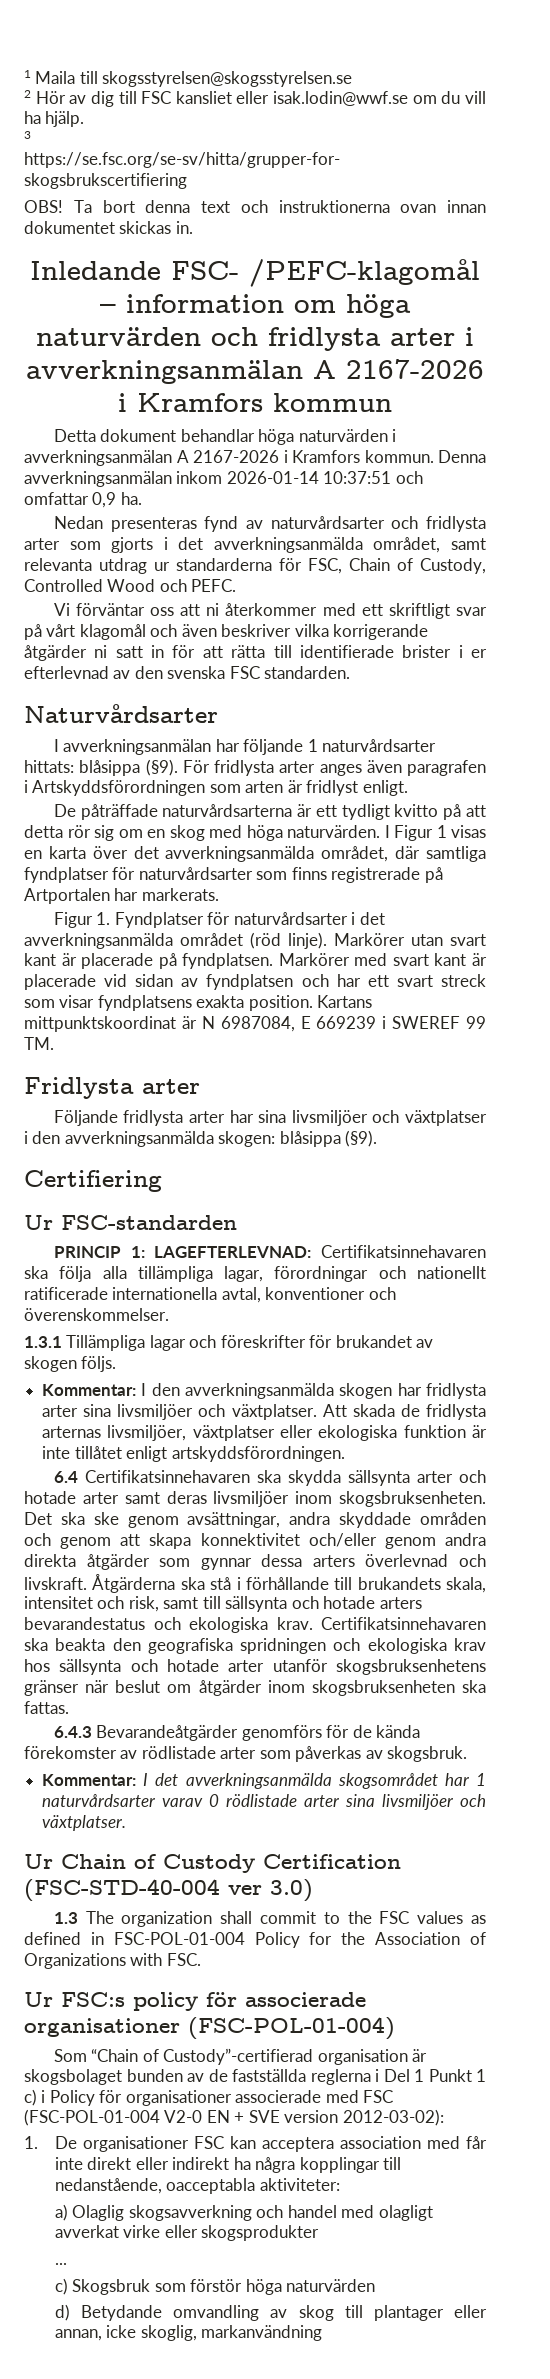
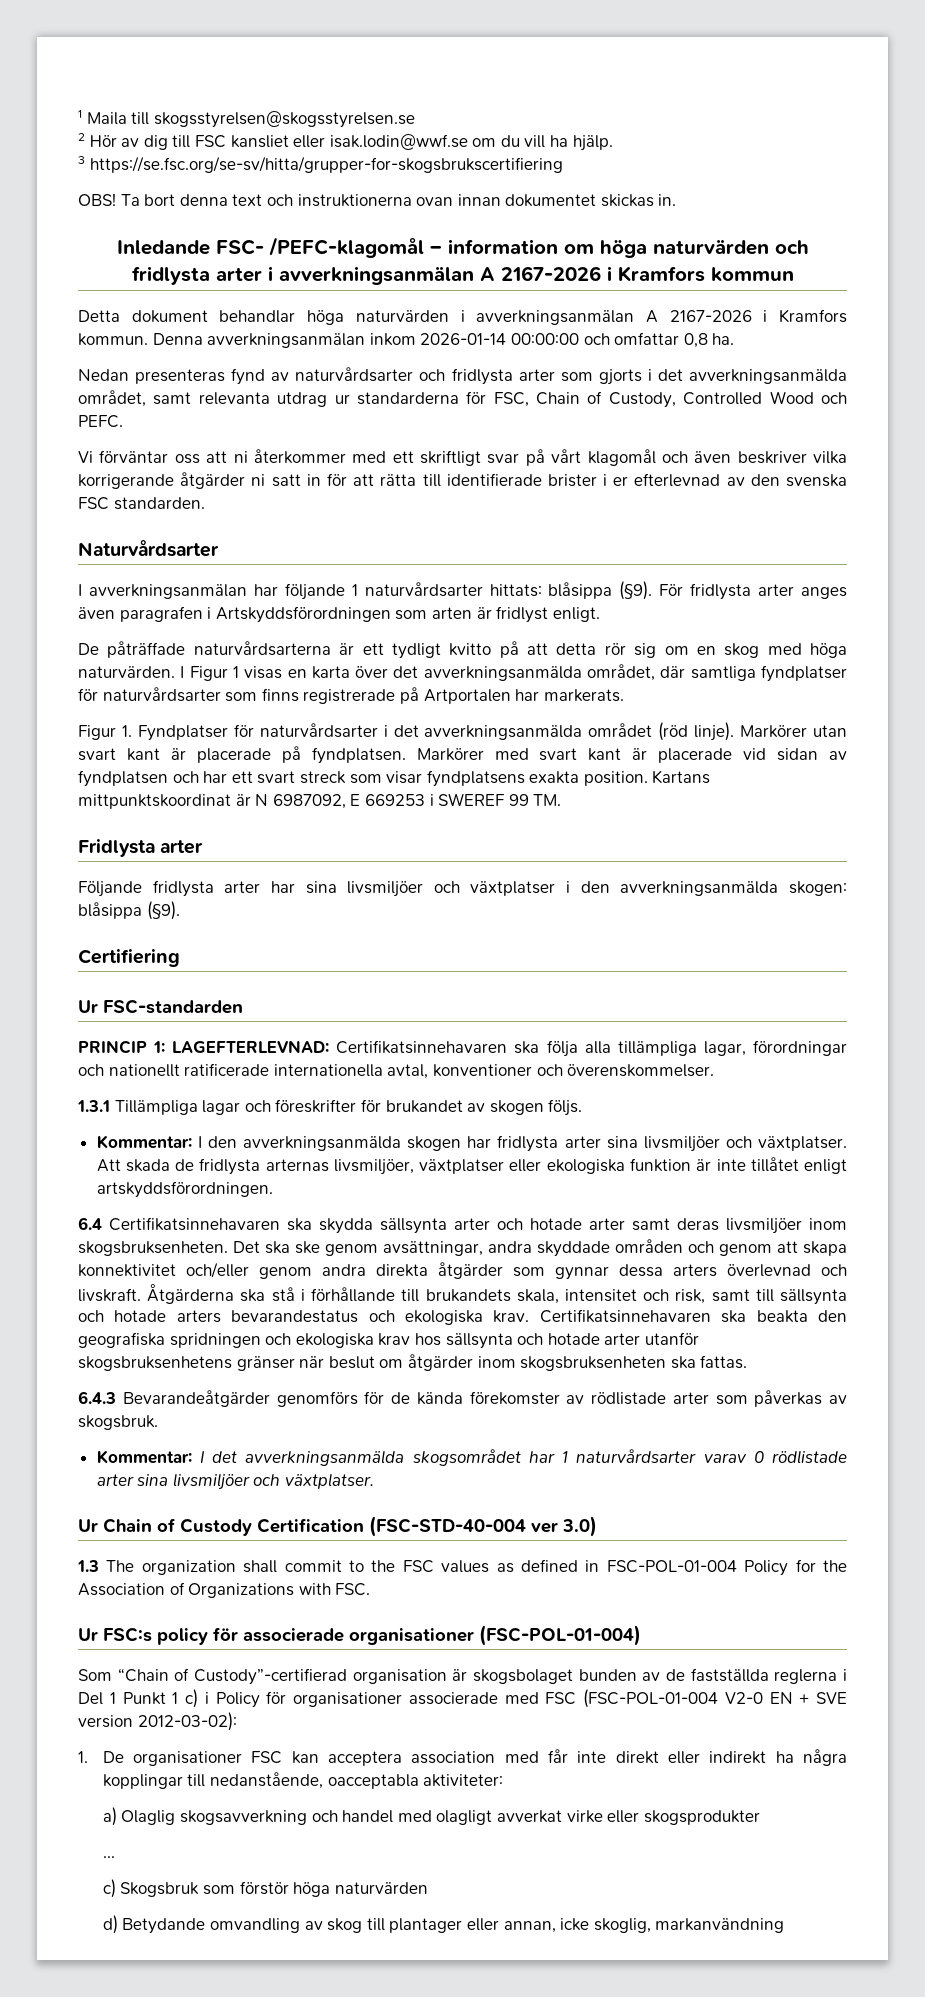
- Denna avverkningsanmälan inkom 2026-01-14 10:37:51 och omfattar 0,9 ha.
+ Denna avverkningsanmälan inkom 2026-01-14 00:00:00 och omfattar 0,8 ha.
- Kartans mittpunktskoordinat är N 6987084, E 669239 i SWEREF 99 TM.
+ Kartans mittpunktskoordinat är N 6987092, E 669253 i SWEREF 99 TM.

